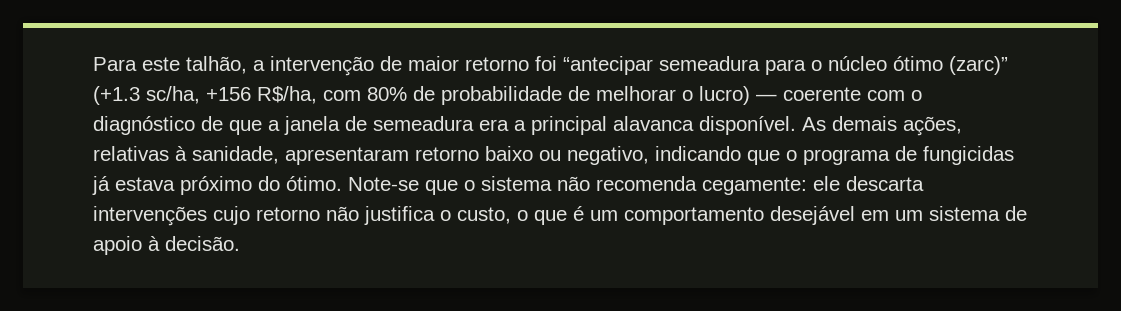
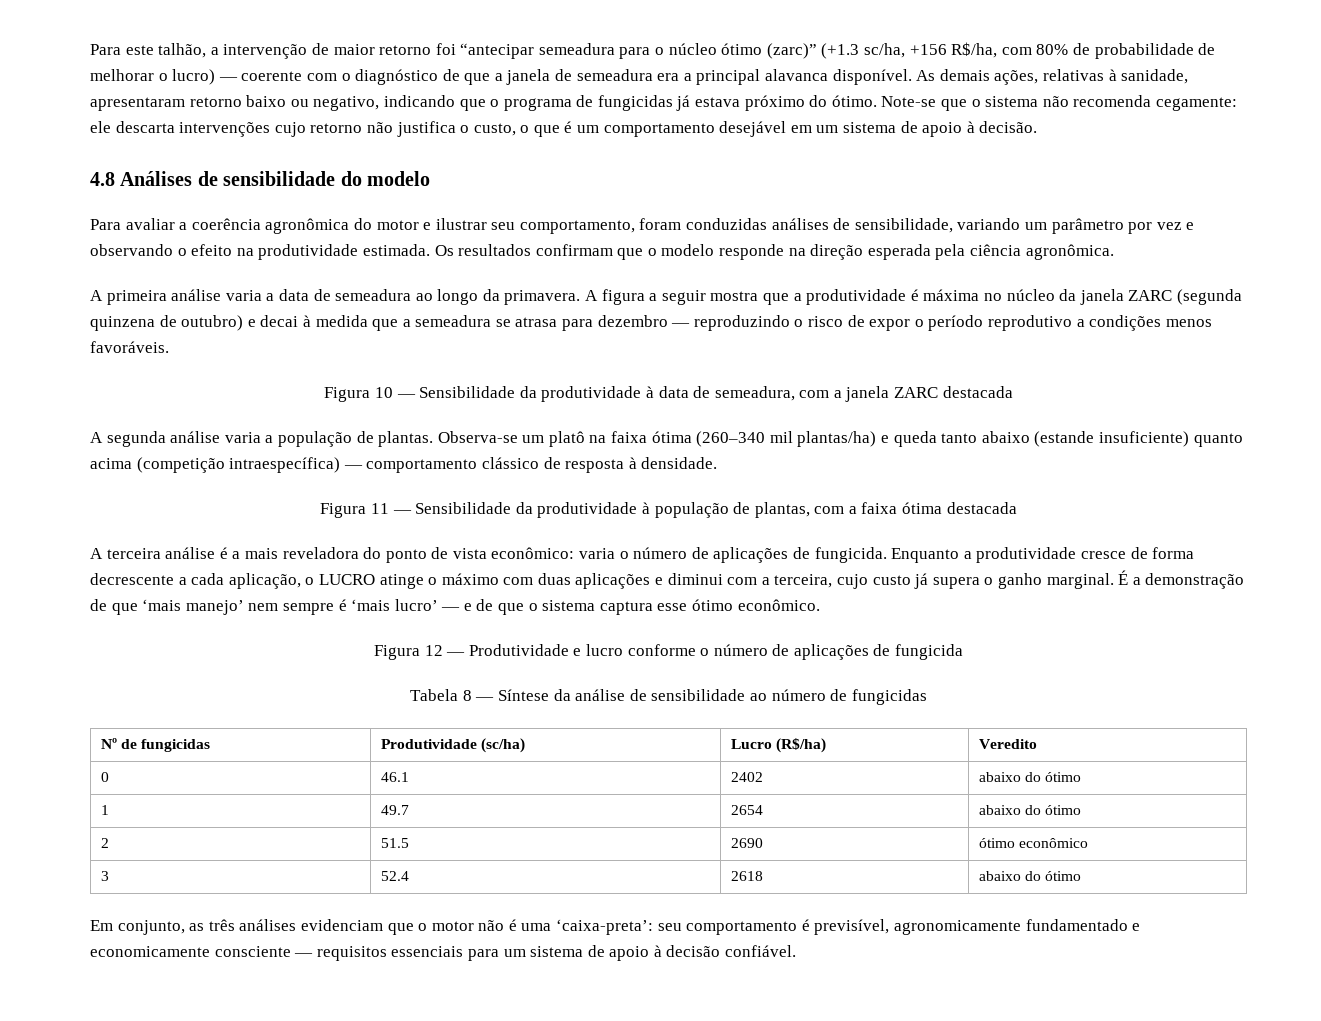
+ 4.8 Análises de sensibilidade do modelo
+ Para avaliar a coerência agronômica do motor e ilustrar seu comportamento, foram conduzidas análises de sensibilidade, variando um parâmetro por vez e observando o efeito na produtividade estimada. Os resultados confirmam que o modelo responde na direção esperada pela ciência agronômica.
+ A primeira análise varia a data de semeadura ao longo da primavera. A figura a seguir mostra que a produtividade é máxima no núcleo da janela ZARC (segunda quinzena de outubro) e decai à medida que a semeadura se atrasa para dezembro — reproduzindo o risco de expor o período reprodutivo a condições menos favoráveis.
+ Figura 10 — Sensibilidade da produtividade à data de semeadura, com a janela ZARC destacada
+ A segunda análise varia a população de plantas. Observa-se um platô na faixa ótima (260–340 mil plantas/ha) e queda tanto abaixo (estande insuficiente) quanto acima (competição intraespecífica) — comportamento clássico de resposta à densidade.
+ Figura 11 — Sensibilidade da produtividade à população de plantas, com a faixa ótima destacada
+ A terceira análise é a mais reveladora do ponto de vista econômico: varia o número de aplicações de fungicida. Enquanto a produtividade cresce de forma decrescente a cada aplicação, o LUCRO atinge o máximo com duas aplicações e diminui com a terceira, cujo custo já supera o ganho marginal. É a demonstração de que ‘mais manejo’ nem sempre é ‘mais lucro’ — e de que o sistema captura esse ótimo econômico.
+ Figura 12 — Produtividade e lucro conforme o número de aplicações de fungicida
+ Tabela 8 — Síntese da análise de sensibilidade ao número de fungicidas
+ Nº de fungicidas | Produtividade (sc/ha) | Lucro (R$/ha) | Veredito
+ 0 | 46.1 | 2402 | abaixo do ótimo
+ 1 | 49.7 | 2654 | abaixo do ótimo
+ 2 | 51.5 | 2690 | ótimo econômico
+ 3 | 52.4 | 2618 | abaixo do ótimo
+ Em conjunto, as três análises evidenciam que o motor não é uma ‘caixa-preta’: seu comportamento é previsível, agronomicamente fundamentado e economicamente consciente — requisitos essenciais para um sistema de apoio à decisão confiável.

